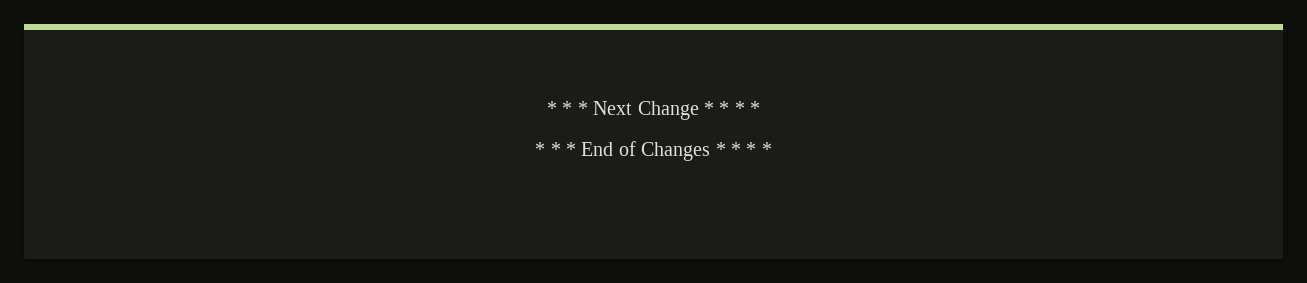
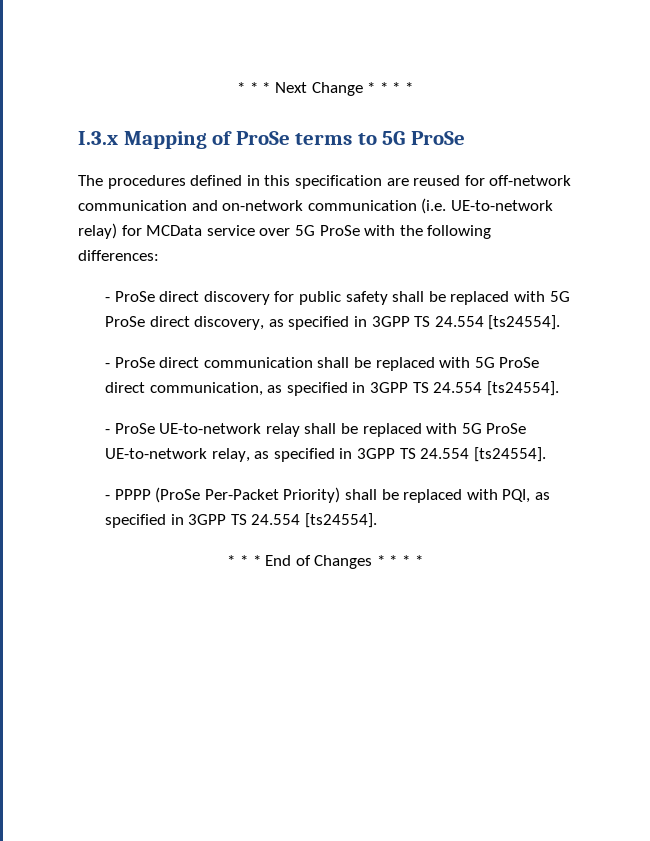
+ I.3.x Mapping of ProSe terms to 5G ProSe
+ The procedures defined in this specification are reused for off-network communication and on-network communication (i.e. UE-to-network relay) for MCData service over 5G ProSe with the following differences:
+ - ProSe direct discovery for public safety shall be replaced with 5G ProSe direct discovery, as specified in 3GPP TS 24.554 [ts24554].
+ - ProSe direct communication shall be replaced with 5G ProSe direct communication, as specified in 3GPP TS 24.554 [ts24554].
+ - ProSe UE-to-network relay shall be replaced with 5G ProSe UE-to-network relay, as specified in 3GPP TS 24.554 [ts24554].
+ - PPPP (ProSe Per-Packet Priority) shall be replaced with PQI, as specified in 3GPP TS 24.554 [ts24554].

